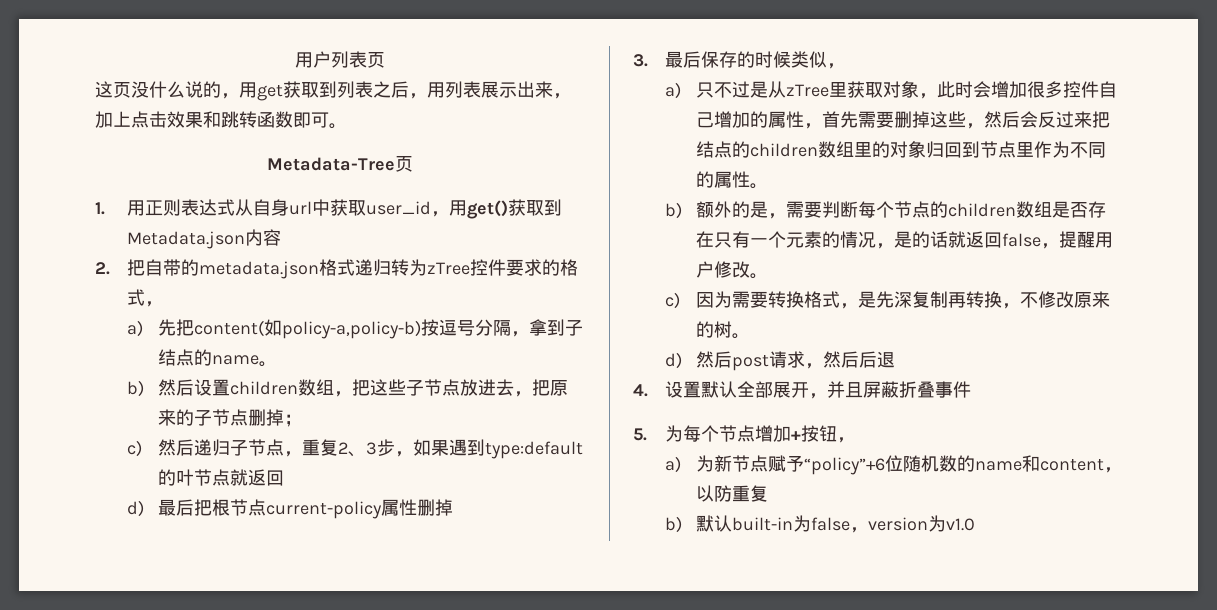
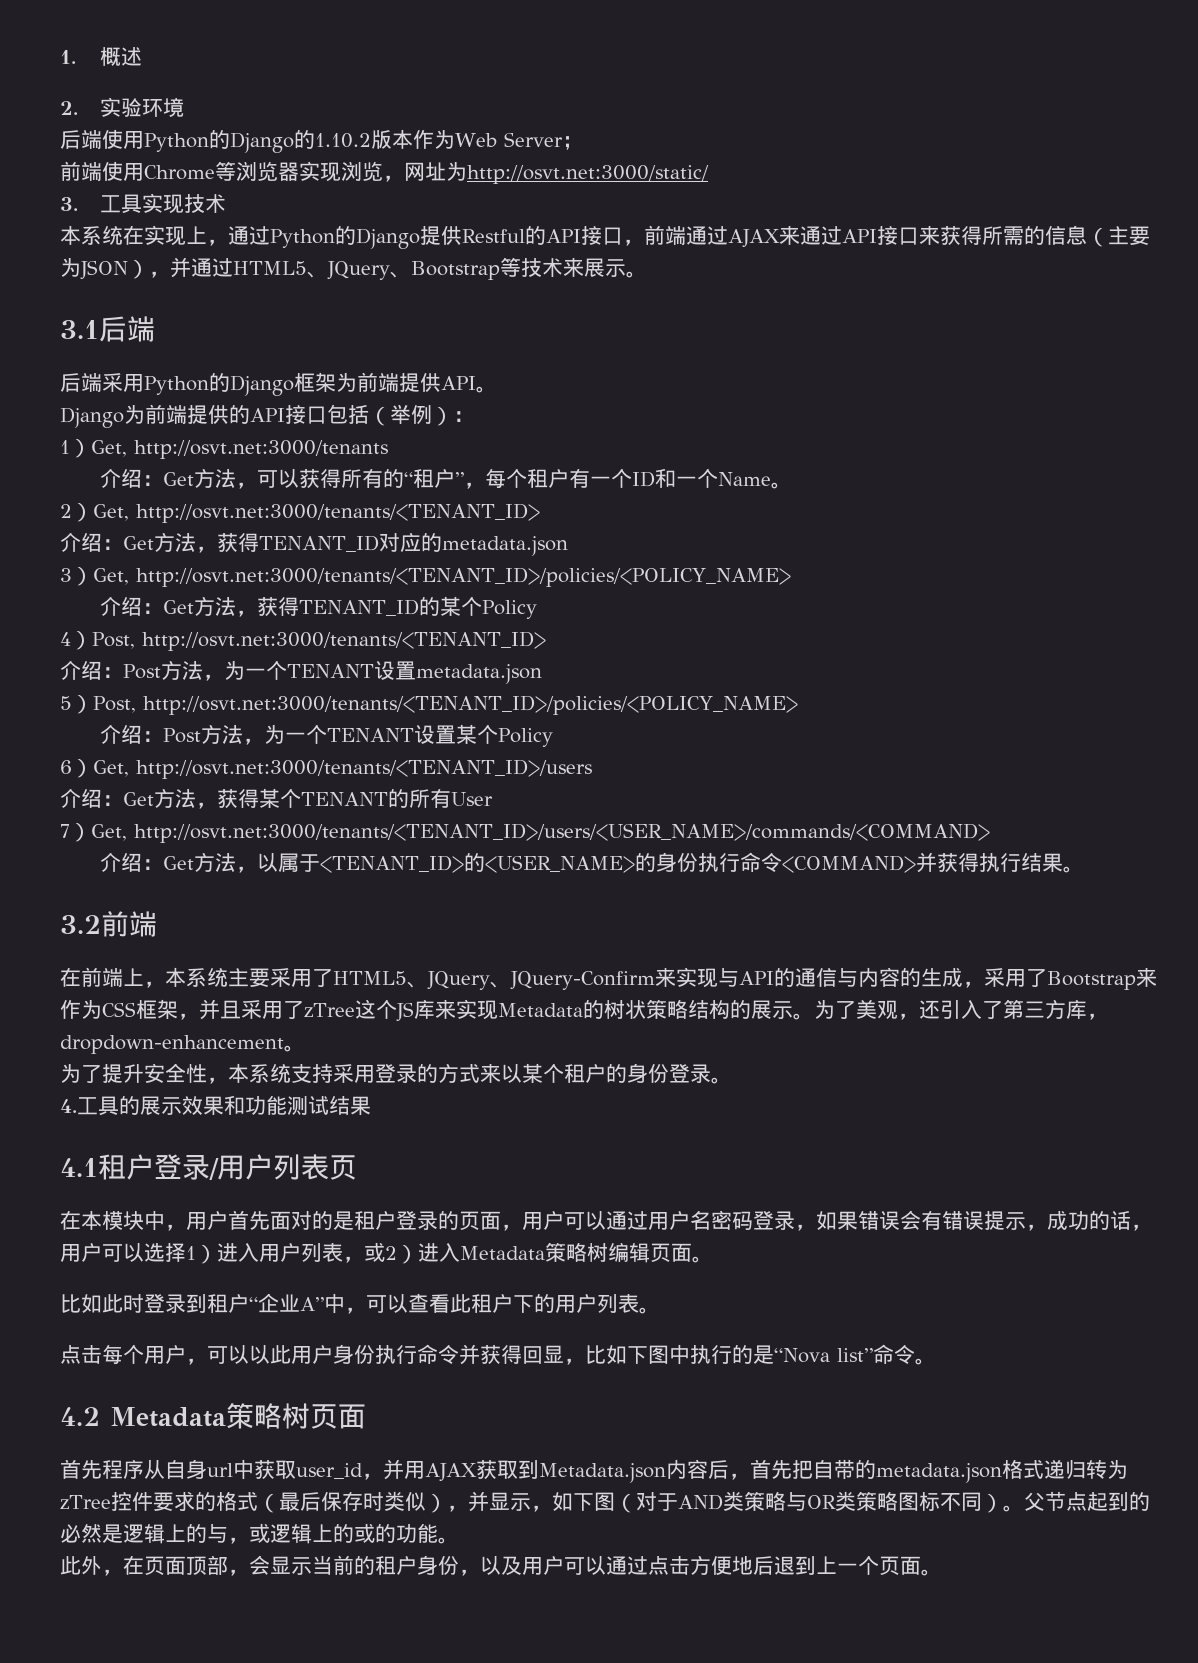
- 用户列表页
- 这页没什么说的，用get获取到列表之后，用列表展示出来，加上点击效果和跳转函数即可。
- Metadata-Tree页
- 1.用正则表达式从自身url中获取user_id，用get()获取到Metadata.json内容
- 2.把自带的metadata.json格式递归转为zTree控件要求的格式，
- a)先把content(如policy-a,policy-b)按逗号分隔，拿到子结点的name。
- b)然后设置children数组，把这些子节点放进去，把原来的子节点删掉；
- c)然后递归子节点，重复2、3步，如果遇到type:default的叶节点就返回
- d)最后把根节点current-policy属性删掉
- 3.最后保存的时候类似，
- a)只不过是从zTree里获取对象，此时会增加很多控件自己增加的属性，首先需要删掉这些，然后会反过来把结点的children数组里的对象归回到节点里作为不同的属性。
- b)额外的是，需要判断每个节点的children数组是否存在只有一个元素的情况，是的话就返回false，提醒用户修改。
- c)因为需要转换格式，是先深复制再转换，不修改原来的树。
- d)然后post请求，然后后退
- 4.设置默认全部展开，并且屏蔽折叠事件
- 5.为每个节点增加+按钮，
- a)为新节点赋予“policy”+6位随机数的name和content，以防重复
- b)默认built-in为false，version为v1.0
+ 1.概述
+ 2.实验环境
+ 后端使用Python的Django的1.10.2版本作为Web Server；
+ 前端使用Chrome等浏览器实现浏览，网址为http://osvt.net:3000/static/
+ 3.工具实现技术
+ 本系统在实现上，通过Python的Django提供Restful的API接口，前端通过AJAX来通过API接口来获得所需的信息（主要为JSON），并通过HTML5、JQuery、Bootstrap等技术来展示。
+ 3.1后端
+ 后端采用Python的Django框架为前端提供API。
+ Django为前端提供的API接口包括（举例）：
+ 1）Get, http://osvt.net:3000/tenants
+ 介绍：Get方法，可以获得所有的“租户”，每个租户有一个ID和一个Name。
+ 2）Get, http://osvt.net:3000/tenants/<TENANT_ID>
+ 介绍：Get方法，获得TENANT_ID对应的metadata.json
+ 3）Get, http://osvt.net:3000/tenants/<TENANT_ID>/policies/<POLICY_NAME>
+ 介绍：Get方法，获得TENANT_ID的某个Policy
+ 4）Post, http://osvt.net:3000/tenants/<TENANT_ID>
+ 介绍：Post方法，为一个TENANT设置metadata.json
+ 5）Post, http://osvt.net:3000/tenants/<TENANT_ID>/policies/<POLICY_NAME>
+ 介绍：Post方法，为一个TENANT设置某个Policy
+ 6）Get, http://osvt.net:3000/tenants/<TENANT_ID>/users
+ 介绍：Get方法，获得某个TENANT的所有User
+ 7）Get, http://osvt.net:3000/tenants/<TENANT_ID>/users/<USER_NAME>/commands/<COMMAND>
+ 介绍：Get方法，以属于<TENANT_ID>的<USER_NAME>的身份执行命令<COMMAND>并获得执行结果。
+ 3.2前端
+ 在前端上，本系统主要采用了HTML5、JQuery、JQuery-Confirm来实现与API的通信与内容的生成，采用了Bootstrap来作为CSS框架，并且采用了zTree这个JS库来实现Metadata的树状策略结构的展示。为了美观，还引入了第三方库，dropdown-enhancement。
+ 为了提升安全性，本系统支持采用登录的方式来以某个租户的身份登录。
+ 4.工具的展示效果和功能测试结果
+ 4.1租户登录/用户列表页
+ 在本模块中，用户首先面对的是租户登录的页面，用户可以通过用户名密码登录，如果错误会有错误提示，成功的话，用户可以选择1）进入用户列表，或2）进入Metadata策略树编辑页面。
+ 比如此时登录到租户“企业A”中，可以查看此租户下的用户列表。
+ 点击每个用户，可以以此用户身份执行命令并获得回显，比如下图中执行的是“Nova list”命令。
+ 4.2 Metadata策略树页面
+ 首先程序从自身url中获取user_id，并用AJAX获取到Metadata.json内容后，首先把自带的metadata.json格式递归转为zTree控件要求的格式（最后保存时类似），并显示，如下图（对于AND类策略与OR类策略图标不同）。父节点起到的必然是逻辑上的与，或逻辑上的或的功能。
+ 此外，在页面顶部，会显示当前的租户身份，以及用户可以通过点击方便地后退到上一个页面。

